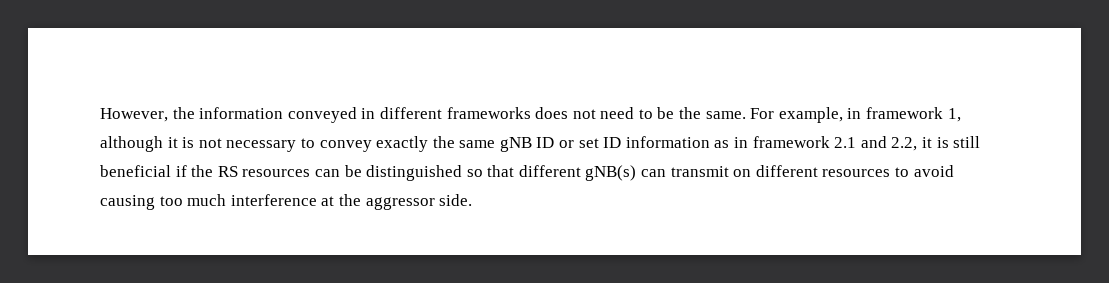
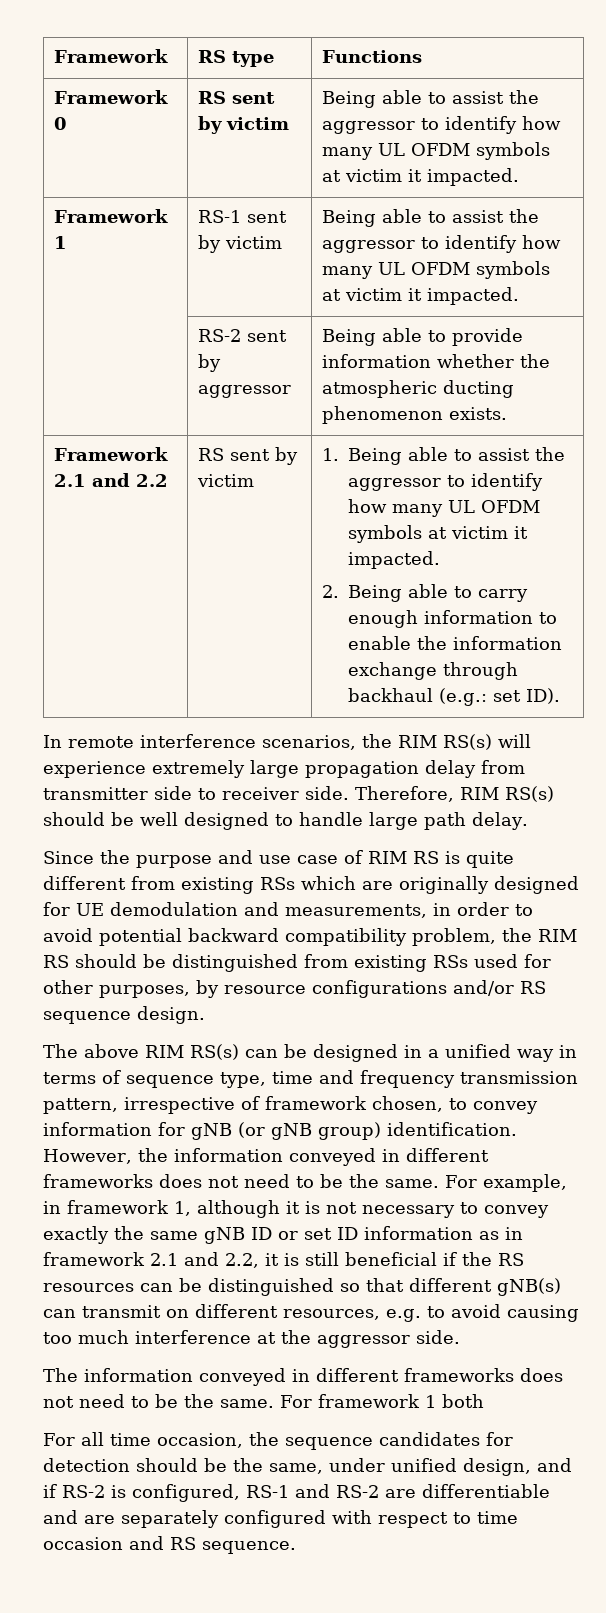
+ Framework | RS type | Functions
+ Framework 0 | RS sent by victim | Being able to assist the aggressor to identify how many UL OFDM symbols at victim it impacted.
+ Framework 1 | RS-1 sent by victim | Being able to assist the aggressor to identify how many UL OFDM symbols at victim it impacted.
+ | RS-2 sent by aggressor | Being able to provide information whether the atmospheric ducting phenomenon exists.
+ Framework 2.1 and 2.2 | RS sent by victim | 1. Being able to assist the aggressor to identify how many UL OFDM symbols at victim it impacted.
+ 2. Being able to carry enough information to enable the information exchange through backhaul (e.g.: set ID).
+ In remote interference scenarios, the RIM RS(s) will experience extremely large propagation delay from transmitter side to receiver side. Therefore, RIM RS(s) should be well designed to handle large path delay.
+ Since the purpose and use case of RIM RS is quite different from existing RSs which are originally designed for UE demodulation and measurements, in order to avoid potential backward compatibility problem, the RIM RS should be distinguished from existing RSs used for other purposes, by resource configurations and/or RS sequence design.
+ The above RIM RS(s) can be designed in a unified way in terms of sequence type, time and frequency transmission pattern, irrespective of framework chosen, to convey information for gNB (or gNB group) identification.
- For example, in framework 1, although it is not necessary to convey exactly the same gNB ID or set ID information as in framework 2.1 and 2.2, it is still beneficial if the RS resources can be distinguished so that different gNB(s) can transmit on different resources to avoid causing too much interference at the aggressor side.
+ For example, in framework 1, although it is not necessary to convey exactly the same gNB ID or set ID information as in framework 2.1 and 2.2, it is still beneficial if the RS resources can be distinguished so that different gNB(s) can transmit on different resources, e.g. to avoid causing too much interference at the aggressor side.
+ The information conveyed in different frameworks does not need to be the same. For framework 1 both
+ For all time occasion, the sequence candidates for detection should be the same, under unified design, and if RS-2 is configured, RS-1 and RS-2 are differentiable and are separately configured with respect to time occasion and RS sequence.

